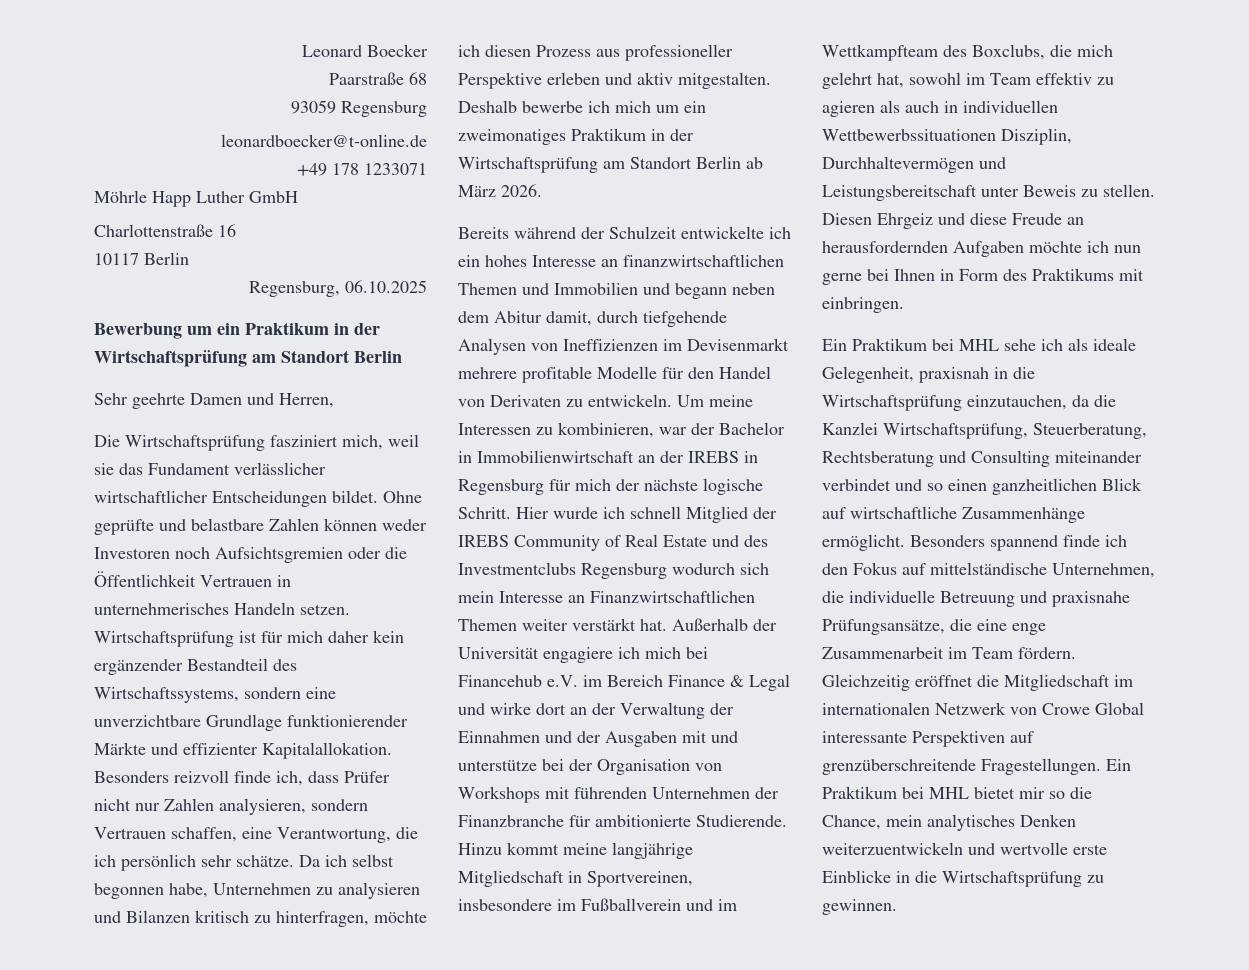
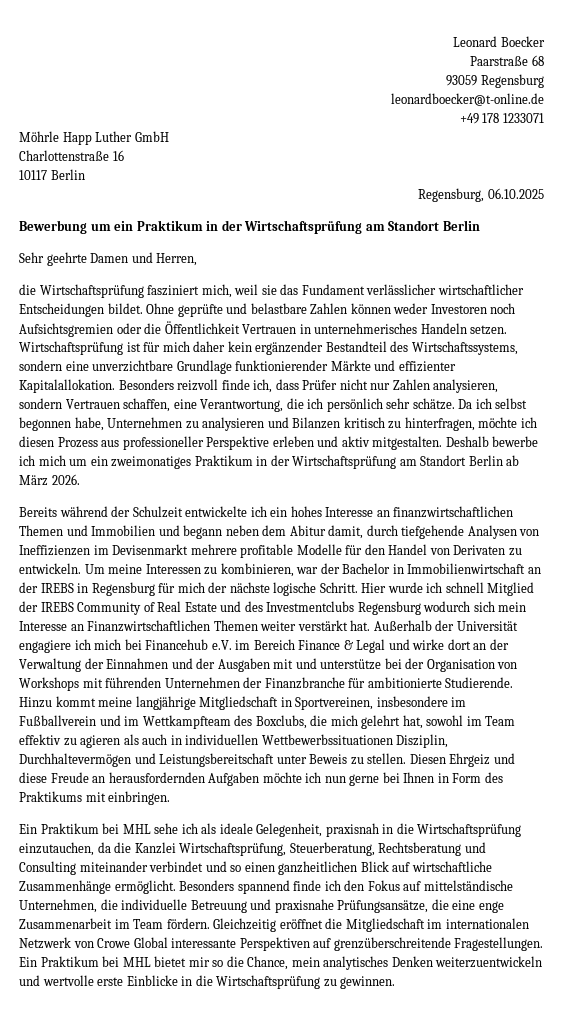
- Die Wirtschaftsprüfung fasziniert mich, weil sie das Fundament verlässlicher wirtschaftlicher Entscheidungen bildet.
+ die Wirtschaftsprüfung fasziniert mich, weil sie das Fundament verlässlicher wirtschaftlicher Entscheidungen bildet.

